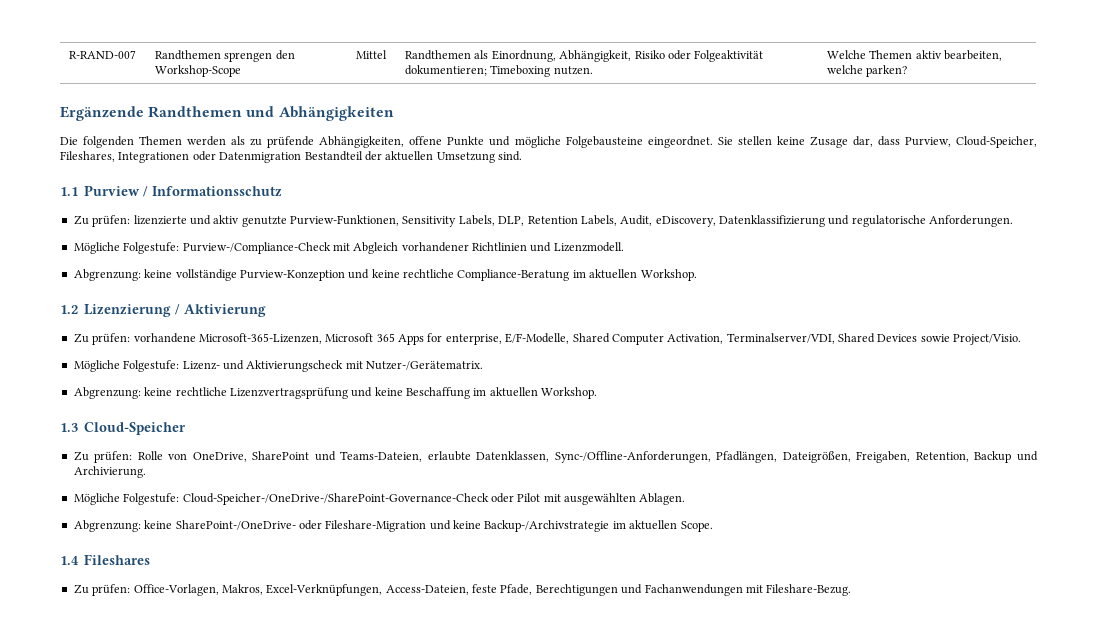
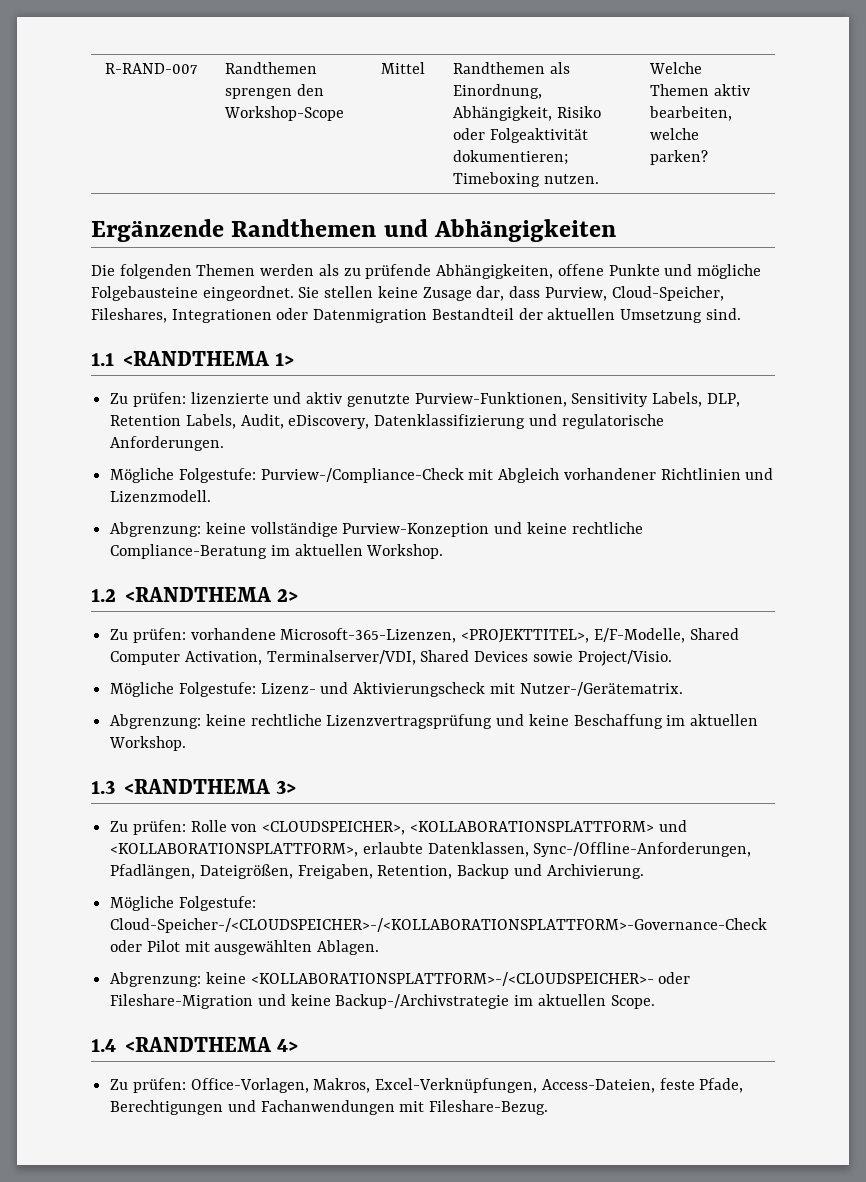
- 1.1 Purview / Informationsschutz
+ 1.1 <RANDTHEMA 1>
- 1.2 Lizenzierung / Aktivierung
+ 1.2 <RANDTHEMA 2>
- Zu prüfen: vorhandene Microsoft-365-Lizenzen, Microsoft 365 Apps for enterprise, E/F-Modelle, Shared Computer Activation, Terminalserver/VDI, Shared Devices sowie Project/Visio.
+ Zu prüfen: vorhandene Microsoft-365-Lizenzen, <PROJEKTTITEL>, E/F-Modelle, Shared Computer Activation, Terminalserver/VDI, Shared Devices sowie Project/Visio.
- 1.3 Cloud-Speicher
+ 1.3 <RANDTHEMA 3>
- Zu prüfen: Rolle von OneDrive, SharePoint und Teams-Dateien, erlaubte Datenklassen, Sync-/Offline-Anforderungen, Pfadlängen, Dateigrößen, Freigaben, Retention, Backup und Archivierung.
+ Zu prüfen: Rolle von <CLOUDSPEICHER>, <KOLLABORATIONSPLATTFORM> und <KOLLABORATIONSPLATTFORM>, erlaubte Datenklassen, Sync-/Offline-Anforderungen, Pfadlängen, Dateigrößen, Freigaben, Retention, Backup und Archivierung.
- Mögliche Folgestufe: Cloud-Speicher-/OneDrive-/SharePoint-Governance-Check oder Pilot mit ausgewählten Ablagen.
+ Mögliche Folgestufe: Cloud-Speicher-/<CLOUDSPEICHER>-/<KOLLABORATIONSPLATTFORM>-Governance-Check oder Pilot mit ausgewählten Ablagen.
- Abgrenzung: keine SharePoint-/OneDrive- oder Fileshare-Migration und keine Backup-/Archivstrategie im aktuellen Scope.
+ Abgrenzung: keine <KOLLABORATIONSPLATTFORM>-/<CLOUDSPEICHER>- oder Fileshare-Migration und keine Backup-/Archivstrategie im aktuellen Scope.
- 1.4 Fileshares
+ 1.4 <RANDTHEMA 4>

